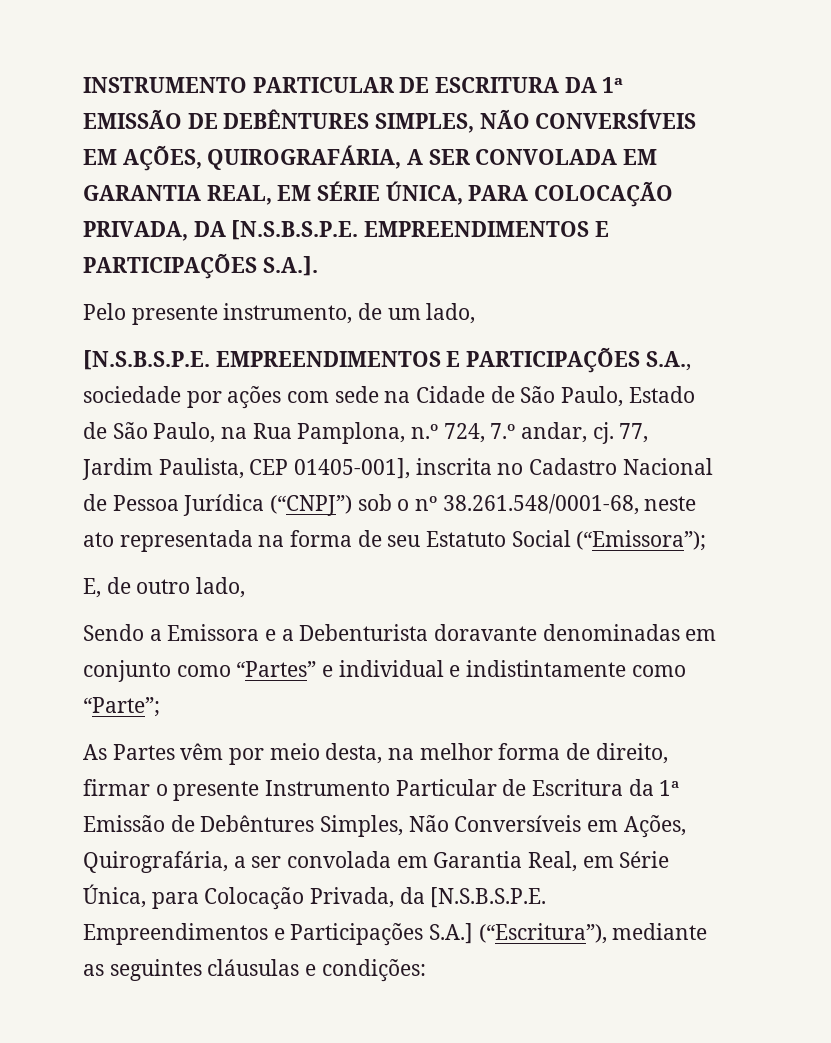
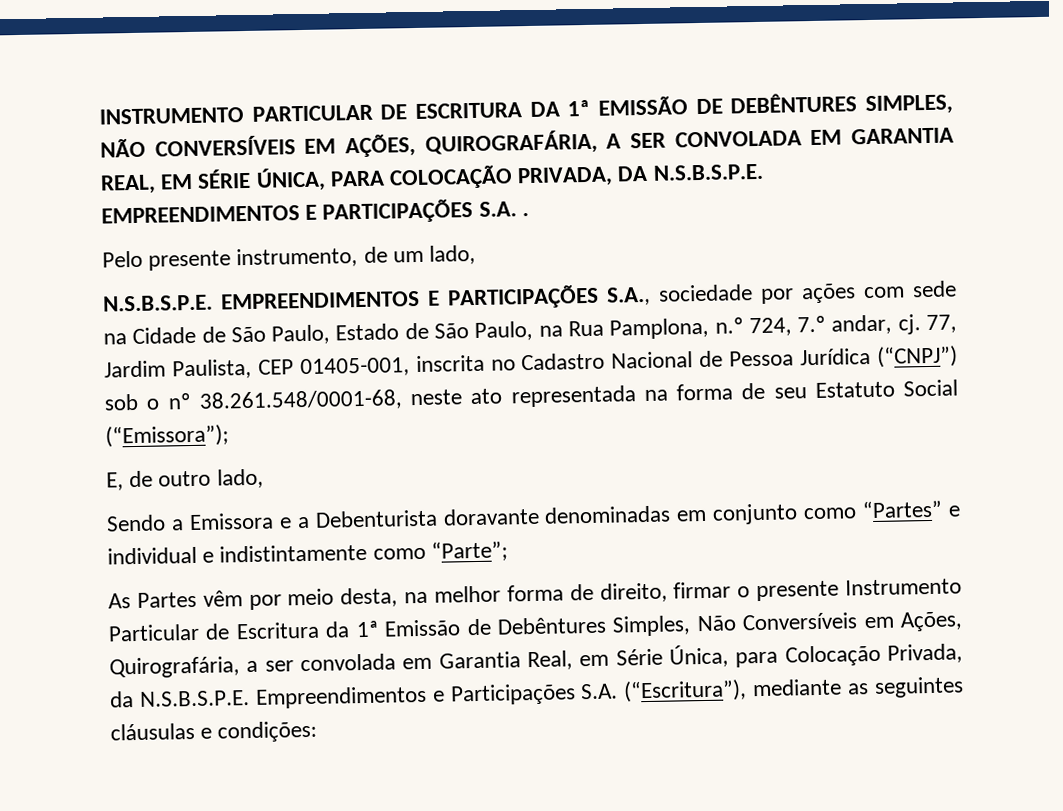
- INSTRUMENTO PARTICULAR DE ESCRITURA DA 1ª EMISSÃO DE DEBÊNTURES SIMPLES, NÃO CONVERSÍVEIS EM AÇÕES, QUIROGRAFÁRIA, A SER CONVOLADA EM GARANTIA REAL, EM SÉRIE ÚNICA, PARA COLOCAÇÃO PRIVADA, DA [N.S.B.S.P.E. EMPREENDIMENTOS E PARTICIPAÇÕES S.A.].
+ INSTRUMENTO PARTICULAR DE ESCRITURA DA 1ª EMISSÃO DE DEBÊNTURES SIMPLES, NÃO CONVERSÍVEIS EM AÇÕES, QUIROGRAFÁRIA, A SER CONVOLADA EM GARANTIA REAL, EM SÉRIE ÚNICA, PARA COLOCAÇÃO PRIVADA, DA N.S.B.S.P.E. EMPREENDIMENTOS E PARTICIPAÇÕES S.A. .
- [N.S.B.S.P.E. EMPREENDIMENTOS E PARTICIPAÇÕES S.A., sociedade por ações com sede na Cidade de São Paulo, Estado de São Paulo, na Rua Pamplona, n.º 724, 7.º andar, cj.
+ N.S.B.S.P.E. EMPREENDIMENTOS E PARTICIPAÇÕES S.A., sociedade por ações com sede na Cidade de São Paulo, Estado de São Paulo, na Rua Pamplona, n.º 724, 7.º andar, cj.
- 77, Jardim Paulista, CEP 01405-001], inscrita no Cadastro Nacional de Pessoa Jurídica (“CNPJ”) sob o nº 38.261.548/0001-68, neste ato representada na forma de seu Estatuto Social (“Emissora”);
+ 77, Jardim Paulista, CEP 01405-001, inscrita no Cadastro Nacional de Pessoa Jurídica (“CNPJ”) sob o nº 38.261.548/0001-68, neste ato representada na forma de seu Estatuto Social (“Emissora”);
- As Partes vêm por meio desta, na melhor forma de direito, firmar o presente Instrumento Particular de Escritura da 1ª Emissão de Debêntures Simples, Não Conversíveis em Ações, Quirografária, a ser convolada em Garantia Real, em Série Única, para Colocação Privada, da [N.S.B.S.P.E. Empreendimentos e Participações S.A.] (“Escritura”), mediante as seguintes cláusulas e condições:
+ As Partes vêm por meio desta, na melhor forma de direito, firmar o presente Instrumento Particular de Escritura da 1ª Emissão de Debêntures Simples, Não Conversíveis em Ações, Quirografária, a ser convolada em Garantia Real, em Série Única, para Colocação Privada, da N.S.B.S.P.E. Empreendimentos e Participações S.A. (“Escritura”), mediante as seguintes cláusulas e condições:

